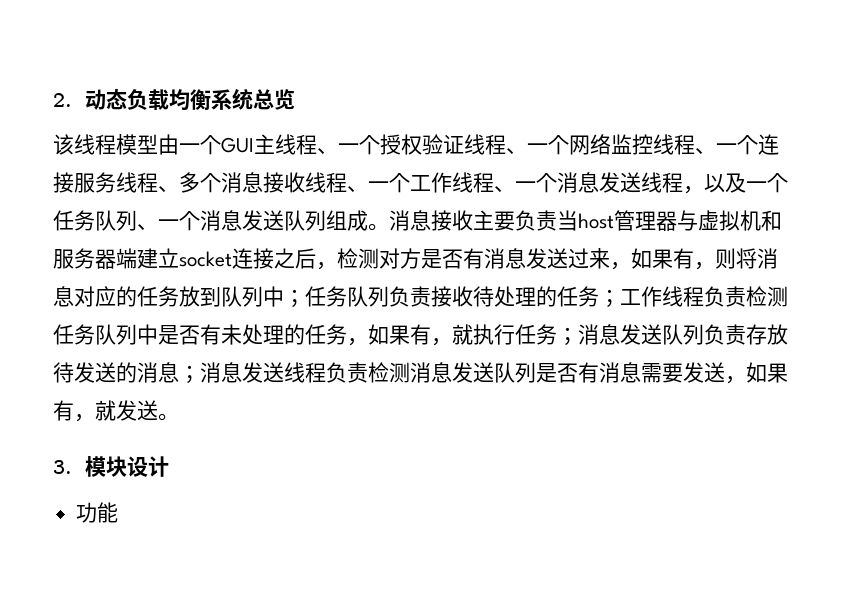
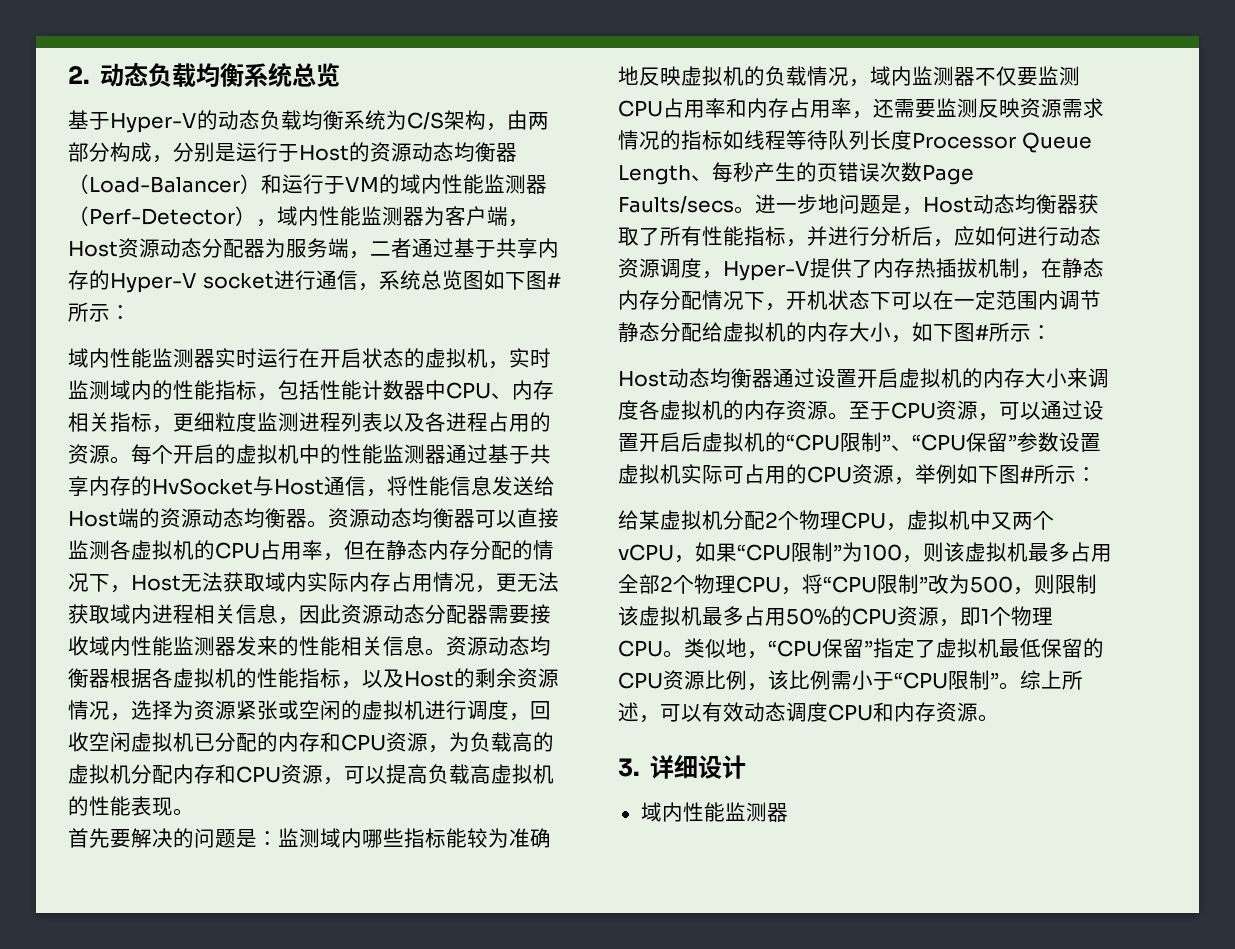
- 该线程模型由一个GUI主线程、一个授权验证线程、一个网络监控线程、一个连接服务线程、多个消息接收线程、一个工作线程、一个消息发送线程，以及一个任务队列、一个消息发送队列组成。消息接收主要负责当host管理器与虚拟机和服务器端建立socket连接之后，检测对方是否有消息发送过来，如果有，则将消息对应的任务放到队列中；任务队列负责接收待处理的任务；工作线程负责检测任务队列中是否有未处理的任务，如果有，就执行任务；消息发送队列负责存放待发送的消息；消息发送线程负责检测消息发送队列是否有消息需要发送，如果有，就发送。
+ 基于Hyper-V的动态负载均衡系统为C/S架构，由两部分构成，分别是运行于Host的资源动态均衡器（Load-Balancer）和运行于VM的域内性能监测器（Perf-Detector），域内性能监测器为客户端，Host资源动态分配器为服务端，二者通过基于共享内存的Hyper-V socket进行通信，系统总览图如下图#所示：
+ 域内性能监测器实时运行在开启状态的虚拟机，实时监测域内的性能指标，包括性能计数器中CPU、内存相关指标，更细粒度监测进程列表以及各进程占用的资源。每个开启的虚拟机中的性能监测器通过基于共享内存的HvSocket与Host通信，将性能信息发送给Host端的资源动态均衡器。资源动态均衡器可以直接监测各虚拟机的CPU占用率，但在静态内存分配的情况下，Host无法获取域内实际内存占用情况，更无法获取域内进程相关信息，因此资源动态分配器需要接收域内性能监测器发来的性能相关信息。资源动态均衡器根据各虚拟机的性能指标，以及Host的剩余资源情况，选择为资源紧张或空闲的虚拟机进行调度，回收空闲虚拟机已分配的内存和CPU资源，为负载高的虚拟机分配内存和CPU资源，可以提高负载高虚拟机的性能表现。
+ 首先要解决的问题是：监测域内哪些指标能较为准确地反映虚拟机的负载情况，域内监测器不仅要监测CPU占用率和内存占用率，还需要监测反映资源需求情况的指标如线程等待队列长度Processor Queue Length、每秒产生的页错误次数Page Faults/secs。进一步地问题是，Host动态均衡器获取了所有性能指标，并进行分析后，应如何进行动态资源调度，Hyper-V提供了内存热插拔机制，在静态内存分配情况下，开机状态下可以在一定范围内调节静态分配给虚拟机的内存大小，如下图#所示：
+ Host动态均衡器通过设置开启虚拟机的内存大小来调度各虚拟机的内存资源。至于CPU资源，可以通过设置开启后虚拟机的“CPU限制”、“CPU保留”参数设置虚拟机实际可占用的CPU资源，举例如下图#所示：
+ 给某虚拟机分配2个物理CPU，虚拟机中又两个vCPU，如果“CPU限制”为100，则该虚拟机最多占用全部2个物理CPU，将“CPU限制”改为500，则限制该虚拟机最多占用50%的CPU资源，即1个物理CPU。类似地，“CPU保留”指定了虚拟机最低保留的CPU资源比例，该比例需小于“CPU限制”。综上所述，可以有效动态调度CPU和内存资源。
- 3.模块设计
- 功能
+ 3.详细设计
+ 域内性能监测器

